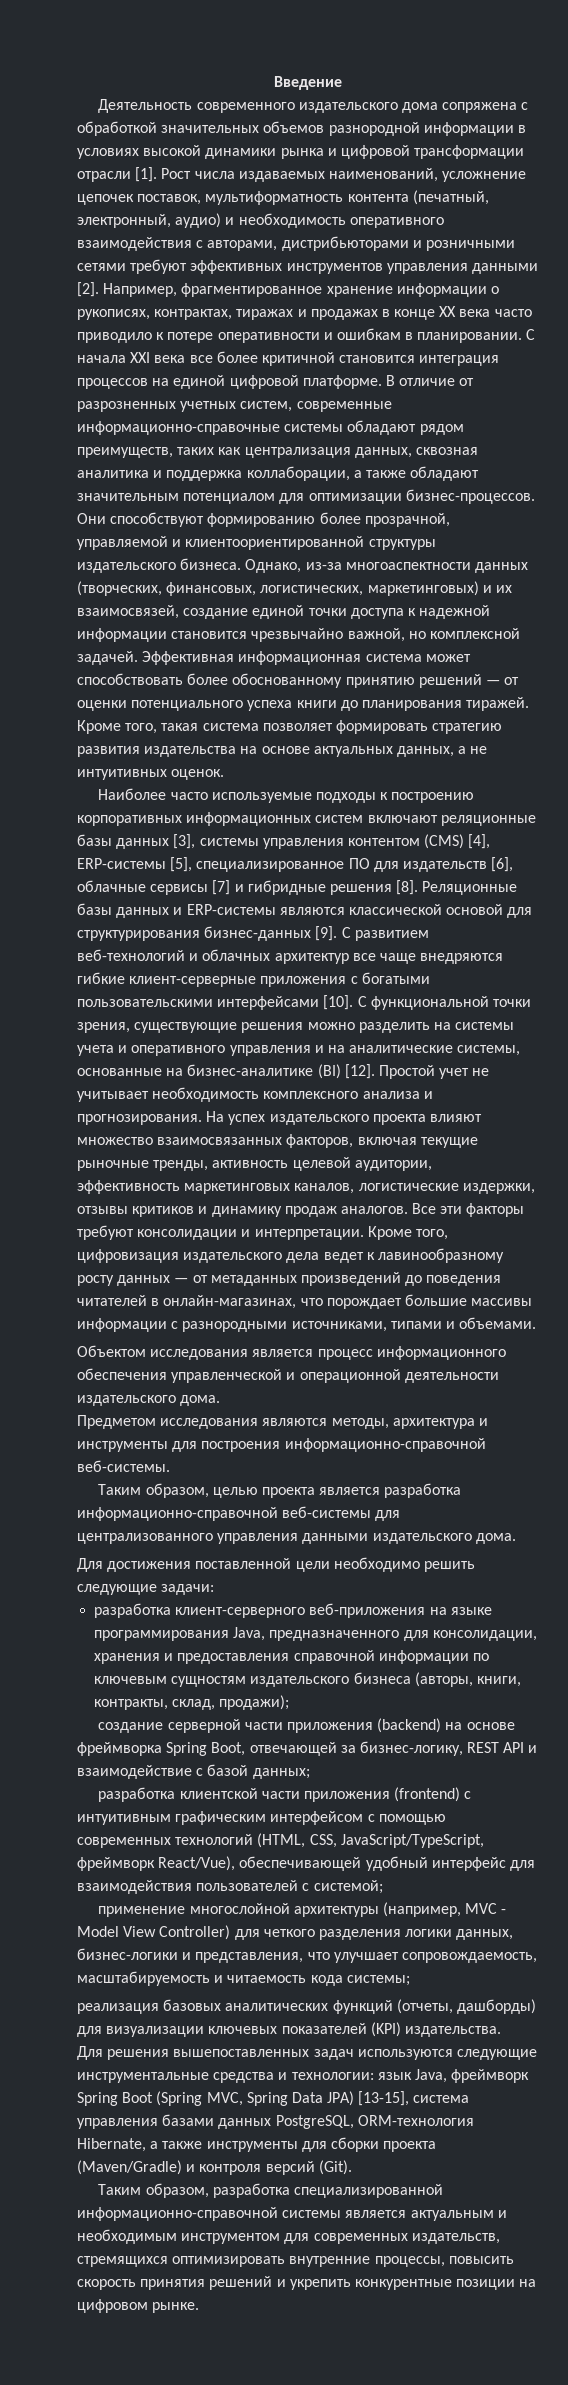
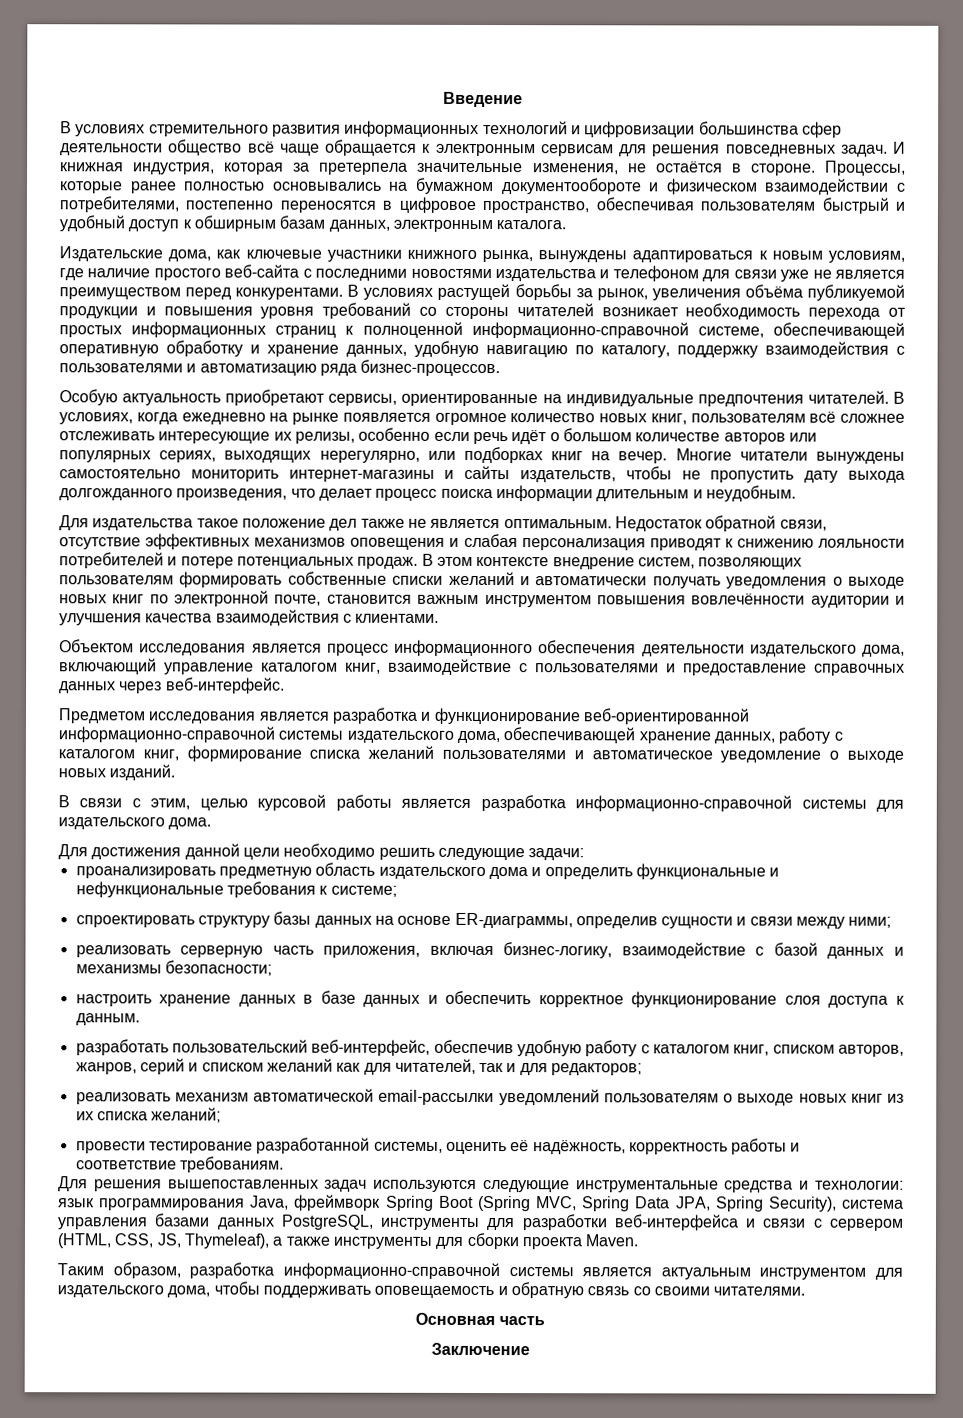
- Деятельность современного издательского дома сопряжена с обработкой значительных объемов разнородной информации в условиях высокой динамики рынка и цифровой трансформации отрасли [1]. Рост числа издаваемых наименований, усложнение цепочек поставок, мультиформатность контента (печатный, электронный, аудио) и необходимость оперативного взаимодействия с авторами, дистрибьюторами и розничными сетями требуют эффективных инструментов управления данными [2]. Например, фрагментированное хранение информации о рукописях, контрактах, тиражах и продажах в конце XX века часто приводило к потере оперативности и ошибкам в планировании. С начала XXI века все более критичной становится интеграция процессов на единой цифровой платформе. В отличие от разрозненных учетных систем, современные информационно-справочные системы обладают рядом преимуществ, таких как централизация данных, сквозная аналитика и поддержка коллаборации, а также обладают значительным потенциалом для оптимизации бизнес-процессов. Они способствуют формированию более прозрачной, управляемой и клиентоориентированной структуры издательского бизнеса. Однако, из-за многоаспектности данных (творческих, финансовых, логистических, маркетинговых) и их взаимосвязей, создание единой точки доступа к надежной информации становится чрезвычайно важной, но комплексной задачей. Эффективная информационная система может способствовать более обоснованному принятию решений — от оценки потенциального успеха книги до планирования тиражей. Кроме того, такая система позволяет формировать стратегию развития издательства на основе актуальных данных, а не интуитивных оценок.
- Наиболее часто используемые подходы к построению корпоративных информационных систем включают реляционные базы данных [3], системы управления контентом (CMS) [4], ERP-системы [5], специализированное ПО для издательств [6], облачные сервисы [7] и гибридные решения [8]. Реляционные базы данных и ERP-системы являются классической основой для структурирования бизнес-данных [9]. С развитием веб-технологий и облачных архитектур все чаще внедряются гибкие клиент-серверные приложения с богатыми пользовательскими интерфейсами [10]. С функциональной точки зрения, существующие решения можно разделить на системы учета и оперативного управления и на аналитические системы, основанные на бизнес-аналитике (BI) [12]. Простой учет не учитывает необходимость комплексного анализа и прогнозирования. На успех издательского проекта влияют множество взаимосвязанных факторов, включая текущие рыночные тренды, активность целевой аудитории, эффективность маркетинговых каналов, логистические издержки, отзывы критиков и динамику продаж аналогов. Все эти факторы требуют консолидации и интерпретации. Кроме того, цифровизация издательского дела ведет к лавинообразному росту данных — от метаданных произведений до поведения читателей в онлайн-магазинах, что порождает большие массивы информации с разнородными источниками, типами и объемами.
+ В условиях стремительного развития информационных технологий и цифровизации большинства сфер деятельности общество всё чаще обращается к электронным сервисам для решения повседневных задач. И книжная индустрия, которая за претерпела значительные изменения, не остаётся в стороне. Процессы, которые ранее полностью основывались на бумажном документообороте и физическом взаимодействии с потребителями, постепенно переносятся в цифровое пространство, обеспечивая пользователям быстрый и удобный доступ к обширным базам данных, электронным каталога.
+ Издательские дома, как ключевые участники книжного рынка, вынуждены адаптироваться к новым условиям, где наличие простого веб-сайта с последними новостями издательства и телефоном для связи уже не является преимуществом перед конкурентами. В условиях растущей борьбы за рынок, увеличения объёма публикуемой продукции и повышения уровня требований со стороны читателей возникает необходимость перехода от простых информационных страниц к полноценной информационно-справочной системе, обеспечивающей оперативную обработку и хранение данных, удобную навигацию по каталогу, поддержку взаимодействия с пользователями и автоматизацию ряда бизнес-процессов.
+ Особую актуальность приобретают сервисы, ориентированные на индивидуальные предпочтения читателей. В условиях, когда ежедневно на рынке появляется огромное количество новых книг, пользователям всё сложнее отслеживать интересующие их релизы, особенно если речь идёт о большом количестве авторов или популярных сериях, выходящих нерегулярно, или подборках книг на вечер. Многие читатели вынуждены самостоятельно мониторить интернет-магазины и сайты издательств, чтобы не пропустить дату выхода долгожданного произведения, что делает процесс поиска информации длительным и неудобным.
+ Для издательства такое положение дел также не является оптимальным. Недостаток обратной связи, отсутствие эффективных механизмов оповещения и слабая персонализация приводят к снижению лояльности потребителей и потере потенциальных продаж. В этом контексте внедрение систем, позволяющих пользователям формировать собственные списки желаний и автоматически получать уведомления о выходе новых книг по электронной почте, становится важным инструментом повышения вовлечённости аудитории и улучшения качества взаимодействия с клиентами.
- Объектом исследования является процесс информационного обеспечения управленческой и операционной деятельности издательского дома.
- Предметом исследования являются методы, архитектура и инструменты для построения информационно-справочной веб-системы.
- Таким образом, целью проекта является разработка информационно-справочной веб-системы для централизованного управления данными издательского дома.
+ Объектом исследования является процесс информационного обеспечения деятельности издательского дома, включающий управление каталогом книг, взаимодействие с пользователями и предоставление справочных данных через веб-интерфейс.
+ Предметом исследования является разработка и функционирование веб-ориентированной информационно-справочной системы издательского дома, обеспечивающей хранение данных, работу с каталогом книг, формирование списка желаний пользователями и автоматическое уведомление о выходе новых изданий.
+ В связи с этим, целью курсовой работы является разработка информационно-справочной системы для издательского дома.
- Для достижения поставленной цели необходимо решить следующие задачи:
+ Для достижения данной цели необходимо решить следующие задачи:
- разработка клиент-серверного веб-приложения на языке программирования Java, предназначенного для консолидации, хранения и предоставления справочной информации по ключевым сущностям издательского бизнеса (авторы, книги, контракты, склад, продажи);
- создание серверной части приложения (backend) на основе фреймворка Spring Boot, отвечающей за бизнес-логику, REST API и взаимодействие с базой данных;
- разработка клиентской части приложения (frontend) с интуитивным графическим интерфейсом с помощью современных технологий (HTML, CSS, JavaScript/TypeScript, фреймворк React/Vue), обеспечивающей удобный интерфейс для взаимодействия пользователей с системой;
- применение многослойной архитектуры (например, MVC - Model View Controller) для четкого разделения логики данных, бизнес-логики и представления, что улучшает сопровождаемость, масштабируемость и читаемость кода системы;
- реализация базовых аналитических функций (отчеты, дашборды) для визуализации ключевых показателей (KPI) издательства.
+ проанализировать предметную область издательского дома и определить функциональные и нефункциональные требования к системе;
+ спроектировать структуру базы данных на основе ER-диаграммы, определив сущности и связи между ними;
+ реализовать серверную часть приложения, включая бизнес-логику, взаимодействие с базой данных и механизмы безопасности;
+ настроить хранение данных в базе данных и обеспечить корректное функционирование слоя доступа к данным.
+ разработать пользовательский веб-интерфейс, обеспечив удобную работу с каталогом книг, списком авторов, жанров, серий и списком желаний как для читателей, так и для редакторов;
+ реализовать механизм автоматической email-рассылки уведомлений пользователям о выходе новых книг из их списка желаний;
+ провести тестирование разработанной системы, оценить её надёжность, корректность работы и соответствие требованиям.
- Для решения вышепоставленных задач используются следующие инструментальные средства и технологии: язык Java, фреймворк Spring Boot (Spring MVC, Spring Data JPA) [13-15], система управления базами данных PostgreSQL, ORM-технология Hibernate, а также инструменты для сборки проекта (Maven/Gradle) и контроля версий (Git).
+ Для решения вышепоставленных задач используются следующие инструментальные средства и технологии: язык программирования Java, фреймворк Spring Boot (Spring MVC, Spring Data JPA, Spring Security), система управления базами данных PostgreSQL, инструменты для разработки веб-интерфейса и связи с сервером (HTML, CSS, JS, Thymeleaf), а также инструменты для сборки проекта Maven.
- Таким образом, разработка специализированной информационно-справочной системы является актуальным и необходимым инструментом для современных издательств, стремящихся оптимизировать внутренние процессы, повысить скорость принятия решений и укрепить конкурентные позиции на цифровом рынке.
+ Таким образом, разработка информационно-справочной системы является актуальным инструментом для издательского дома, чтобы поддерживать оповещаемость и обратную связь со своими читателями.
+ Основная часть
+ Заключение

